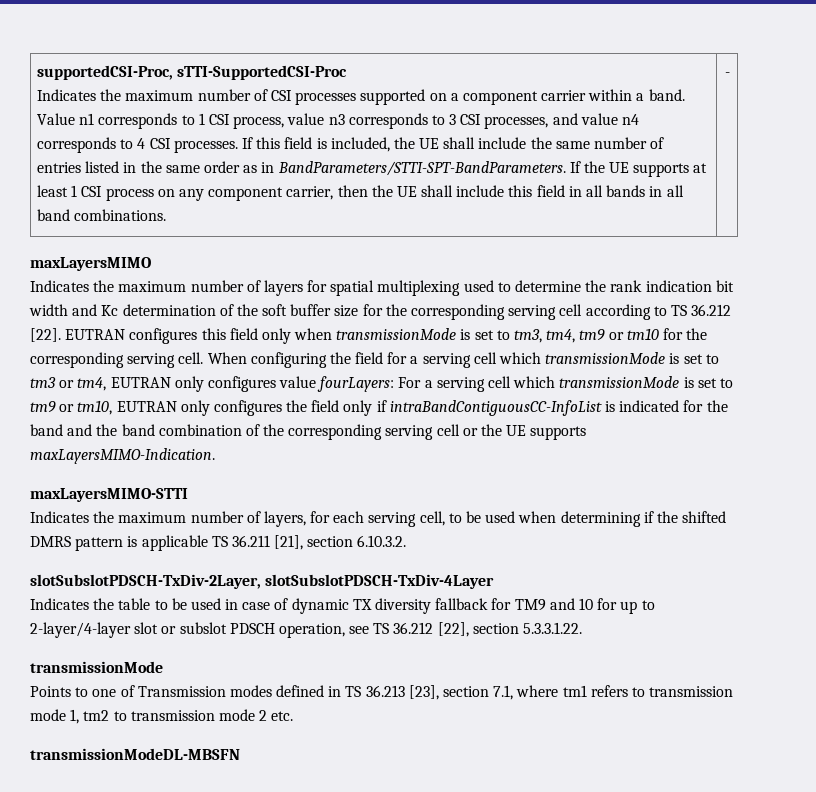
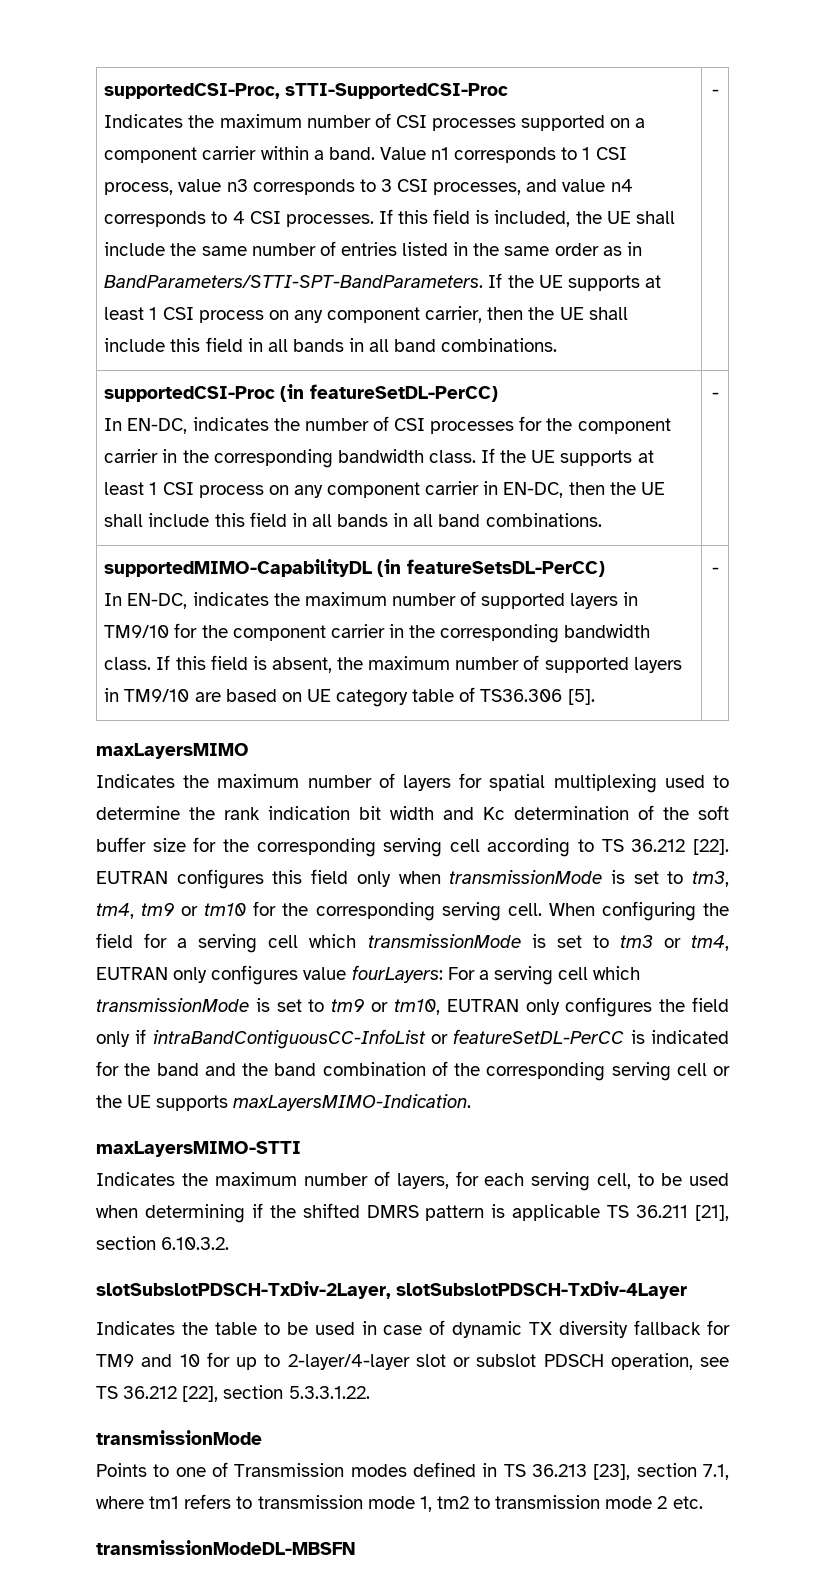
+ supportedCSI-Proc (in featureSetDL-PerCC)
+ In EN-DC, indicates the number of CSI processes for the component carrier in the corresponding bandwidth class. If the UE supports at least 1 CSI process on any component carrier in EN-DC, then the UE shall include this field in all bands in all band combinations. | -
+ supportedMIMO-CapabilityDL (in featureSetsDL-PerCC)
+ In EN-DC, indicates the maximum number of supported layers in TM9/10 for the component carrier in the corresponding bandwidth class. If this field is absent, the maximum number of supported layers in TM9/10 are based on UE category table of TS36.306 [5]. | -
- When configuring the field for a serving cell which transmissionMode is set to tm3 or tm4, EUTRAN only configures value fourLayers: For a serving cell which transmissionMode is set to tm9 or tm10, EUTRAN only configures the field only if intraBandContiguousCC-InfoList is indicated for the band and the band combination of the corresponding serving cell or the UE supports maxLayersMIMO-Indication.
+ When configuring the field for a serving cell which transmissionMode is set to tm3 or tm4, EUTRAN only configures value fourLayers: For a serving cell which transmissionMode is set to tm9 or tm10, EUTRAN only configures the field only if intraBandContiguousCC-InfoList or featureSetDL-PerCC is indicated for the band and the band combination of the corresponding serving cell or the UE supports maxLayersMIMO-Indication.

